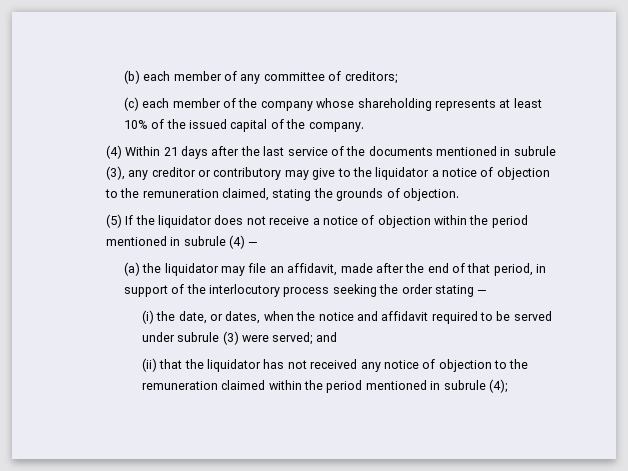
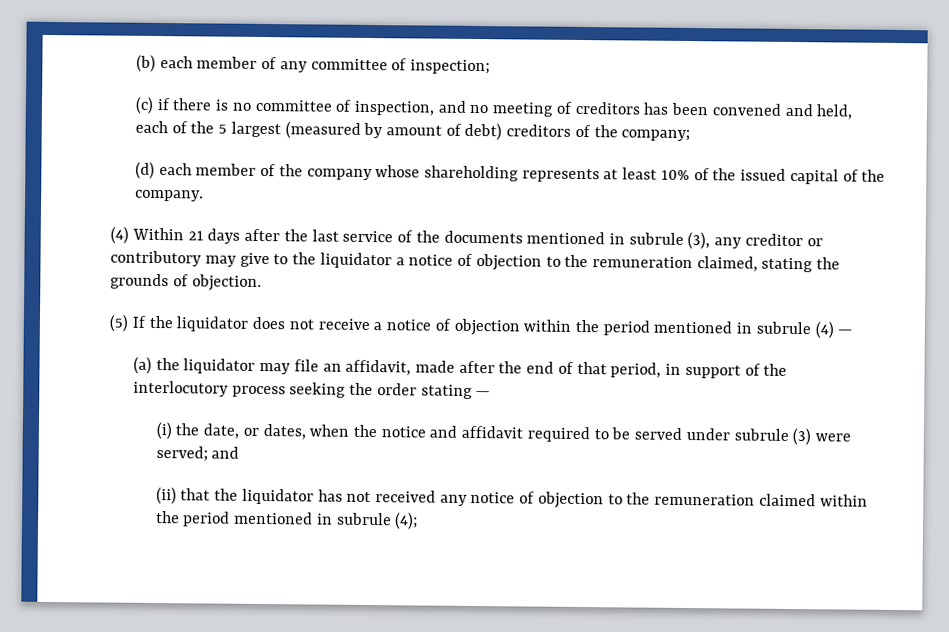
- (b) each member of any committee of creditors;
+ (b) each member of any committee of inspection;
- (c) each member of the company whose shareholding represents at least 10% of the issued capital of the company.
+ (c) if there is no committee of inspection, and no meeting of creditors has been convened and held, each of the 5 largest (measured by amount of debt) creditors of the company;
+ (d) each member of the company whose shareholding represents at least 10% of the issued capital of the company.

